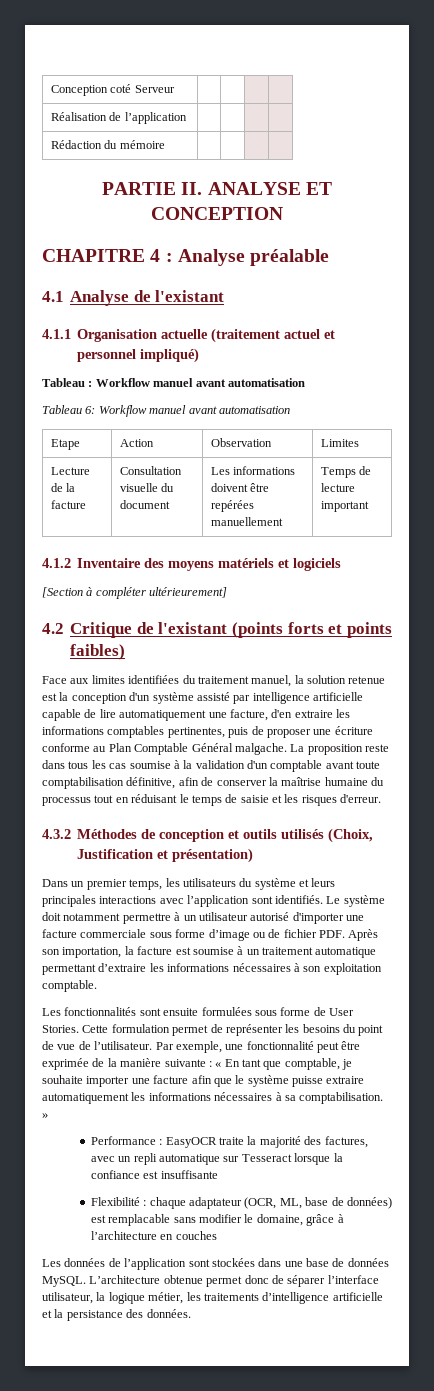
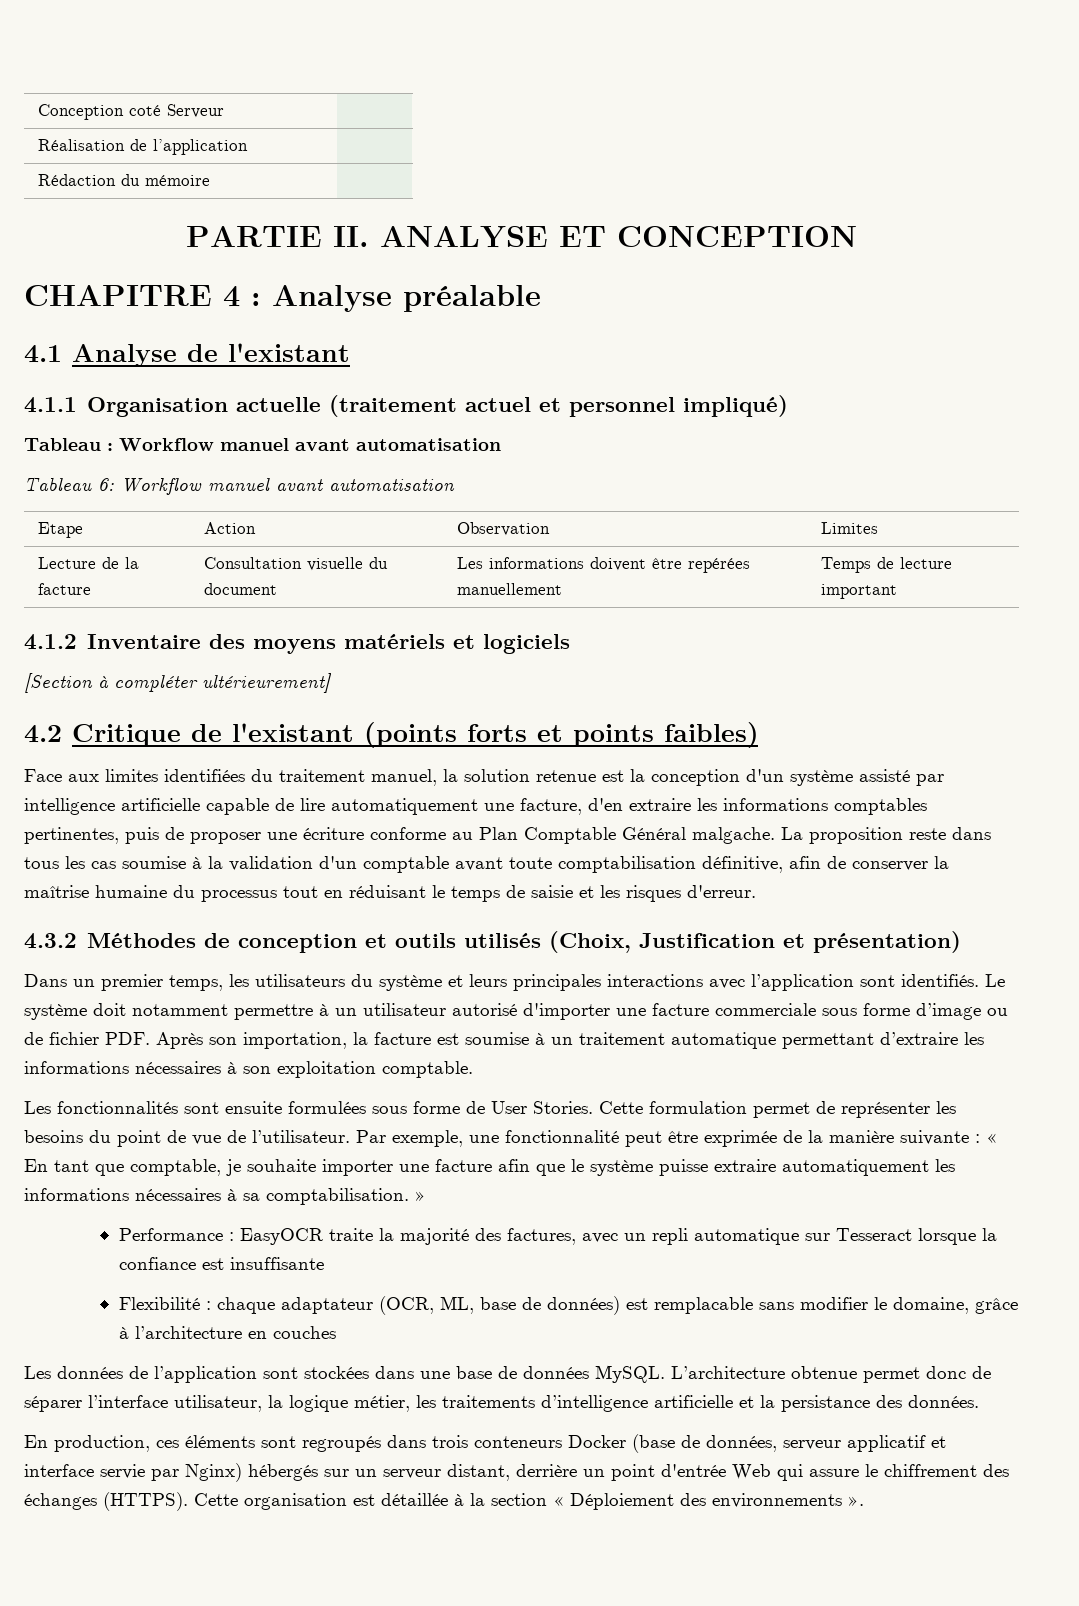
+ En production, ces éléments sont regroupés dans trois conteneurs Docker (base de données, serveur applicatif et interface servie par Nginx) hébergés sur un serveur distant, derrière un point d'entrée Web qui assure le chiffrement des échanges (HTTPS). Cette organisation est détaillée à la section « Déploiement des environnements ».

